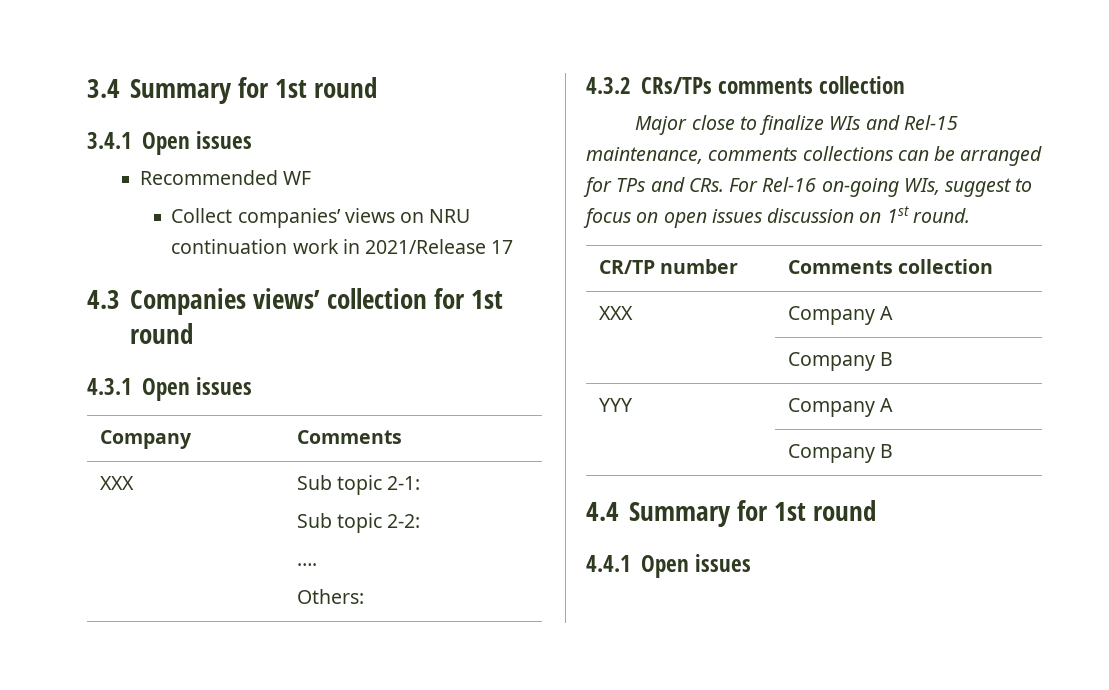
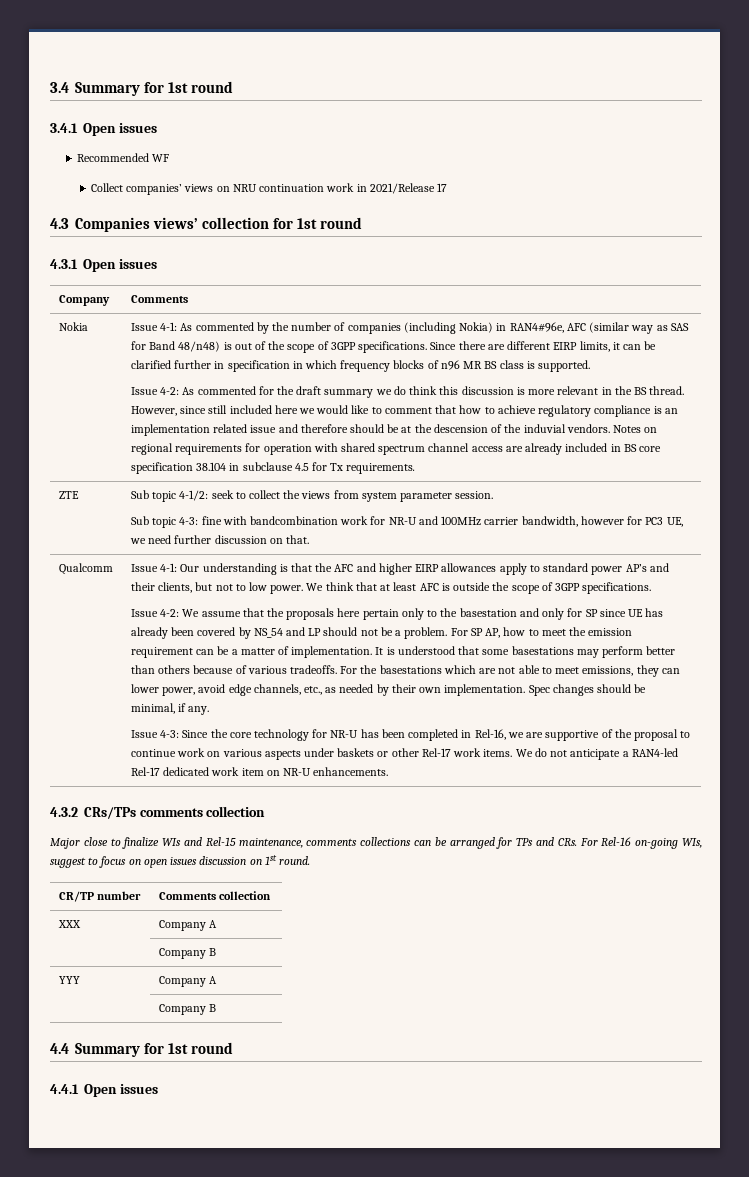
- XXX | Sub topic 2-1:
- Sub topic 2-2:
- ….
- Others:
+ Nokia | Issue 4-1: As commented by the number of companies (including Nokia) in RAN4#96e, AFC (similar way as SAS for Band 48/n48) is out of the scope of 3GPP specifications. Since there are different EIRP limits, it can be clarified further in specification in which frequency blocks of n96 MR BS class is supported.
+ Issue 4-2: As commented for the draft summary we do think this discussion is more relevant in the BS thread. However, since still included here we would like to comment that how to achieve regulatory compliance is an implementation related issue and therefore should be at the descension of the induvial vendors. Notes on regional requirements for operation with shared spectrum channel access are already included in BS core specification 38.104 in subclause 4.5 for Tx requirements.
+ ZTE | Sub topic 4-1/2: seek to collect the views from system parameter session.
+ Sub topic 4-3: fine with bandcombination work for NR-U and 100MHz carrier bandwidth, however for PC3 UE, we need further discussion on that.
+ Qualcomm | Issue 4-1: Our understanding is that the AFC and higher EIRP allowances apply to standard power AP’s and their clients, but not to low power. We think that at least AFC is outside the scope of 3GPP specifications.
+ Issue 4-2: We assume that the proposals here pertain only to the basestation and only for SP since UE has already been covered by NS_54 and LP should not be a problem. For SP AP, how to meet the emission requirement can be a matter of implementation. It is understood that some basestations may perform better than others because of various tradeoffs. For the basestations which are not able to meet emissions, they can lower power, avoid edge channels, etc., as needed by their own implementation. Spec changes should be minimal, if any.
+ Issue 4-3: Since the core technology for NR-U has been completed in Rel-16, we are supportive of the proposal to continue work on various aspects under baskets or other Rel-17 work items. We do not anticipate a RAN4-led Rel-17 dedicated work item on NR-U enhancements.

